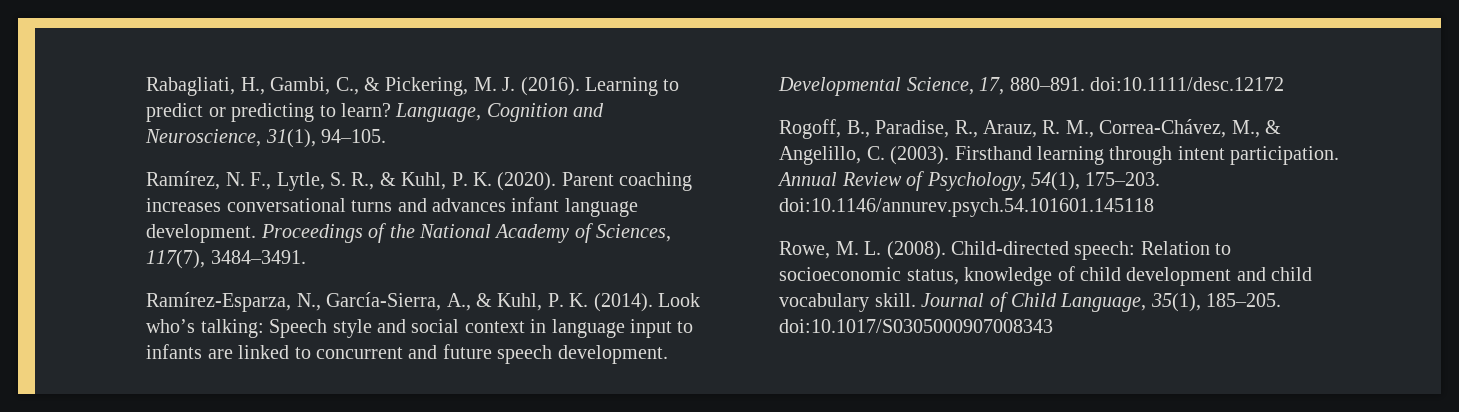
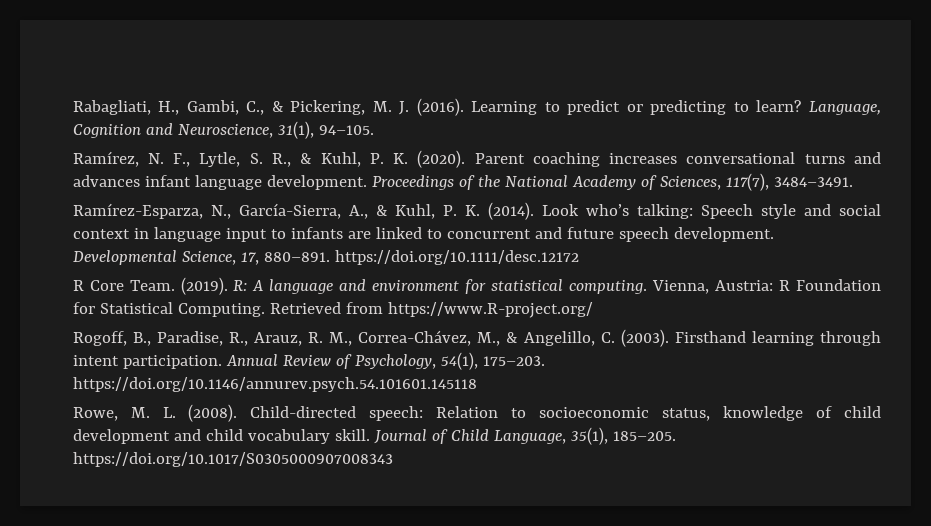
- Developmental Science, 17, 880–891. doi:10.1111/desc.12172
+ Developmental Science, 17, 880–891. https://doi.org/10.1111/desc.12172
+ R Core Team. (2019). R: A language and environment for statistical computing. Vienna, Austria: R Foundation for Statistical Computing. Retrieved from https://www.R-project.org/
- Annual Review of Psychology, 54(1), 175–203. doi:10.1146/annurev.psych.54.101601.145118
+ Annual Review of Psychology, 54(1), 175–203. https://doi.org/10.1146/annurev.psych.54.101601.145118
- Journal of Child Language, 35(1), 185–205. doi:10.1017/S0305000907008343
+ Journal of Child Language, 35(1), 185–205. https://doi.org/10.1017/S0305000907008343

